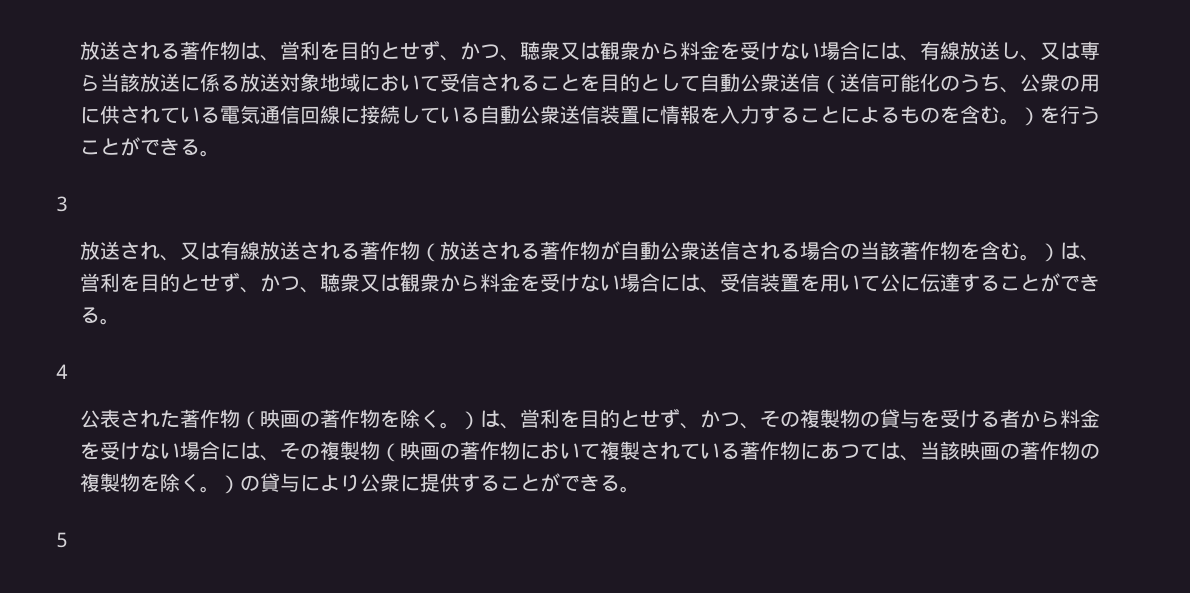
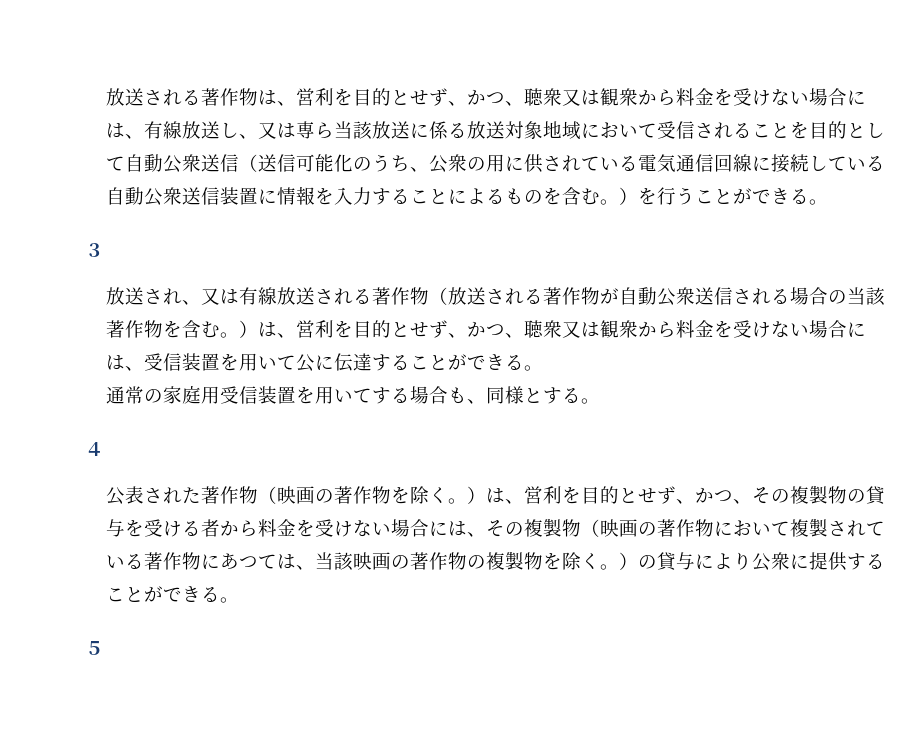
+ 通常の家庭用受信装置を用いてする場合も、同様とする。

